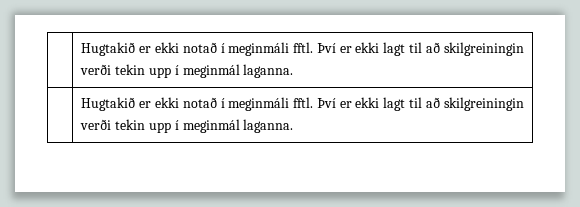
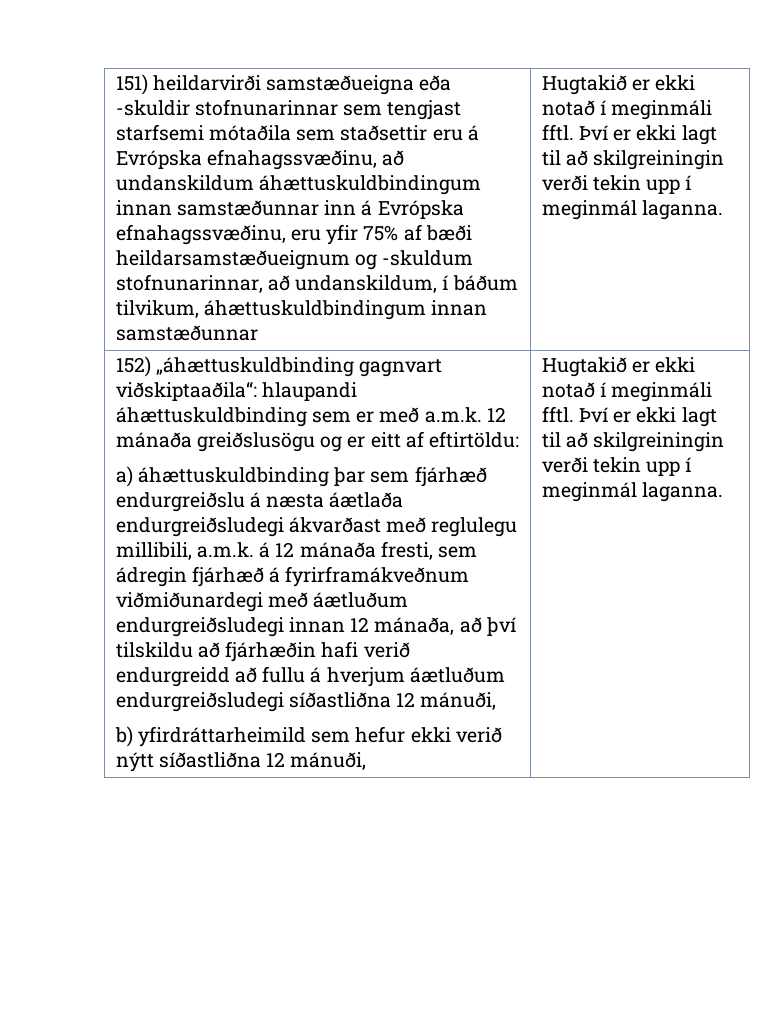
+ 151) heildarvirði samstæðueigna eða -skuldir stofnunarinnar sem tengjast starfsemi mótaðila sem staðsettir eru á Evrópska efnahagssvæðinu, að undanskildum áhættuskuldbindingum innan samstæðunnar inn á Evrópska efnahagssvæðinu, eru yfir 75% af bæði heildarsamstæðueignum og -skuldum stofnunarinnar, að undanskildum, í báðum tilvikum, áhættuskuldbindingum innan samstæðunnar
+ 152) „áhættuskuldbinding gagnvart viðskiptaaðila“: hlaupandi áhættuskuldbinding sem er með a.m.k. 12 mánaða greiðslusögu og er eitt af eftirtöldu:
+ a) áhættuskuldbinding þar sem fjárhæð endurgreiðslu á næsta áætlaða endurgreiðsludegi ákvarðast með reglulegu millibili, a.m.k. á 12 mánaða fresti, sem ádregin fjárhæð á fyrirframákveðnum viðmiðunardegi með áætluðum endurgreiðsludegi innan 12 mánaða, að því tilskildu að fjárhæðin hafi verið endurgreidd að fullu á hverjum áætluðum endurgreiðsludegi síðastliðna 12 mánuði,
+ b) yfirdráttarheimild sem hefur ekki verið nýtt síðastliðna 12 mánuði,

